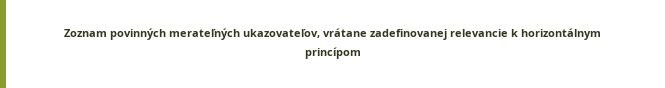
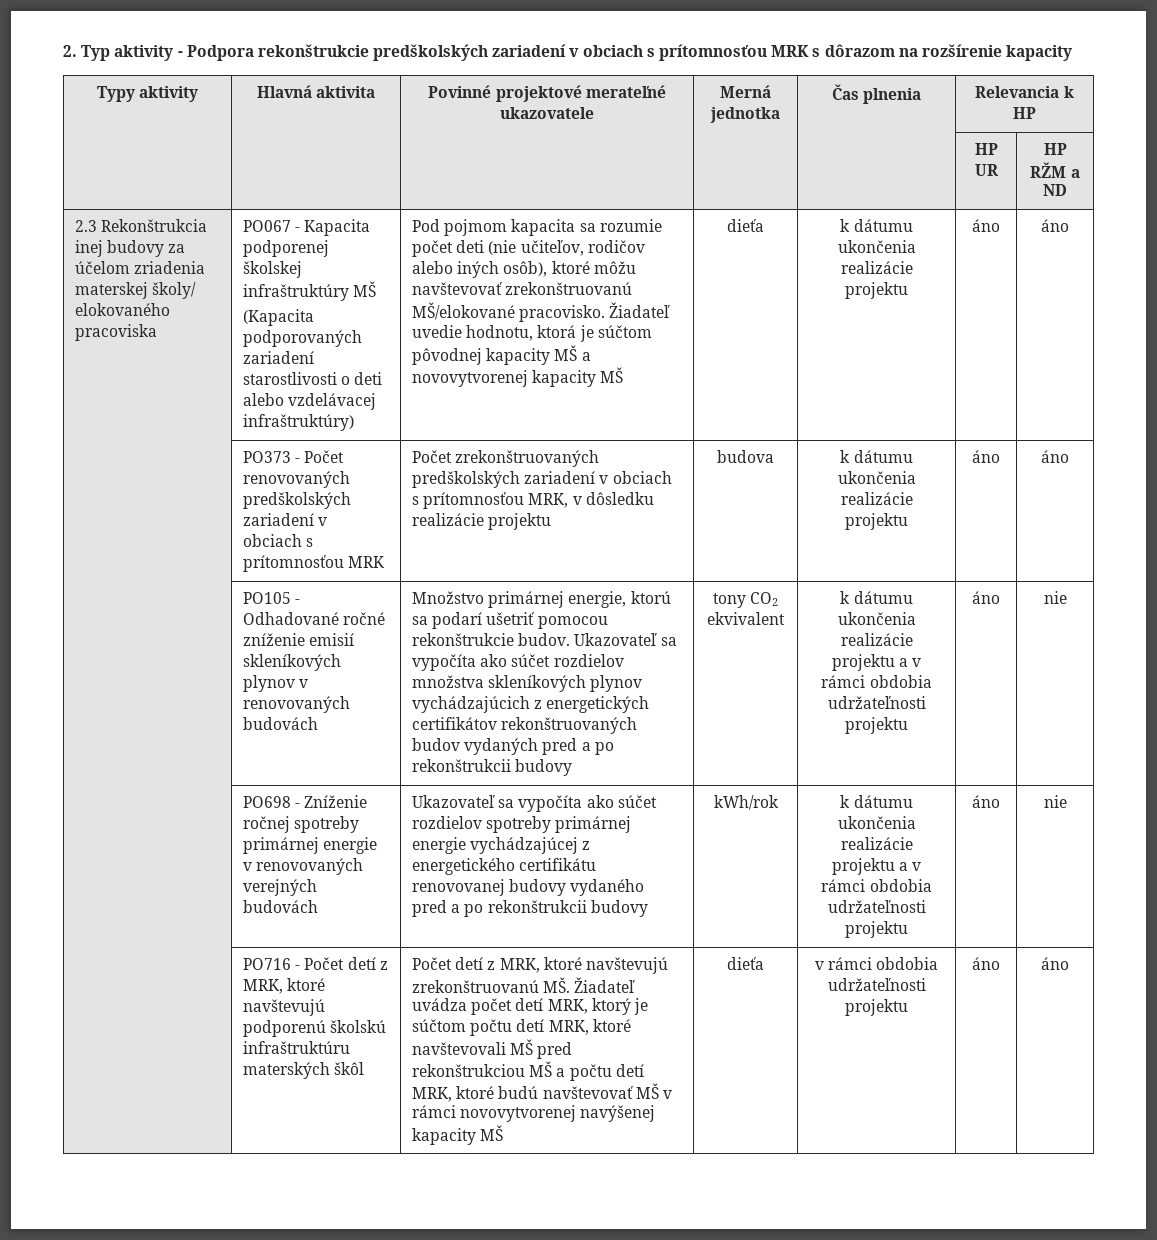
- Zoznam povinných merateľných ukazovateľov, vrátane zadefinovanej relevancie k horizontálnym princípom
+ 2. Typ aktivity - Podpora rekonštrukcie predškolských zariadení v obciach s prítomnosťou MRK s dôrazom na rozšírenie kapacity
+ Typy aktivity | Hlavná aktivita | Povinné projektové merateľné ukazovatele | Merná jednotka | Čas plnenia | Relevancia k HP
+ | | | | | HP UR | HP RŽM a ND
+ 2.3 Rekonštrukcia inej budovy za účelom zriadenia materskej školy/ elokovaného pracoviska | PO067 - Kapacita podporenej školskej infraštruktúry MŠ
+ (Kapacita podporovaných zariadení starostlivosti o deti alebo vzdelávacej infraštruktúry) | Pod pojmom kapacita sa rozumie počet deti (nie učiteľov, rodičov alebo iných osôb), ktoré môžu navštevovať zrekonštruovanú MŠ/elokované pracovisko. Žiadateľ uvedie hodnotu, ktorá je súčtom pôvodnej kapacity MŠ a novovytvorenej kapacity MŠ | dieťa | k dátumu ukončenia realizácie projektu | áno | áno
+ | PO373 - Počet renovovaných predškolských zariadení v obciach s prítomnosťou MRK | Počet zrekonštruovaných predškolských zariadení v obciach s prítomnosťou MRK, v dôsledku realizácie projektu | budova | k dátumu ukončenia realizácie projektu | áno | áno
+ | PO105 - Odhadované ročné zníženie emisií skleníkových plynov v renovovaných budovách | Množstvo primárnej energie, ktorú sa podarí ušetriť pomocou rekonštrukcie budov. Ukazovateľ sa vypočíta ako súčet rozdielov množstva skleníkových plynov vychádzajúcich z energetických certifikátov rekonštruovaných budov vydaných pred a po rekonštrukcii budovy | tony CO2 ekvivalent | k dátumu ukončenia realizácie projektu a v rámci obdobia udržateľnosti projektu | áno | nie
+ | PO698 - Zníženie ročnej spotreby primárnej energie v renovovaných verejných budovách | Ukazovateľ sa vypočíta ako súčet rozdielov spotreby primárnej energie vychádzajúcej z energetického certifikátu renovovanej budovy vydaného pred a po rekonštrukcii budovy | kWh/rok | k dátumu ukončenia realizácie projektu a v rámci obdobia udržateľnosti projektu | áno | nie
+ | PO716 - Počet detí z MRK, ktoré navštevujú podporenú školskú infraštruktúru materských škôl | Počet detí z MRK, ktoré navštevujú zrekonštruovanú MŠ. Žiadateľ uvádza počet detí MRK, ktorý je súčtom počtu detí MRK, ktoré navštevovali MŠ pred rekonštrukciou MŠ a počtu detí MRK, ktoré budú navštevovať MŠ v rámci novovytvorenej navýšenej kapacity MŠ | dieťa | v rámci obdobia udržateľnosti projektu | áno | áno

